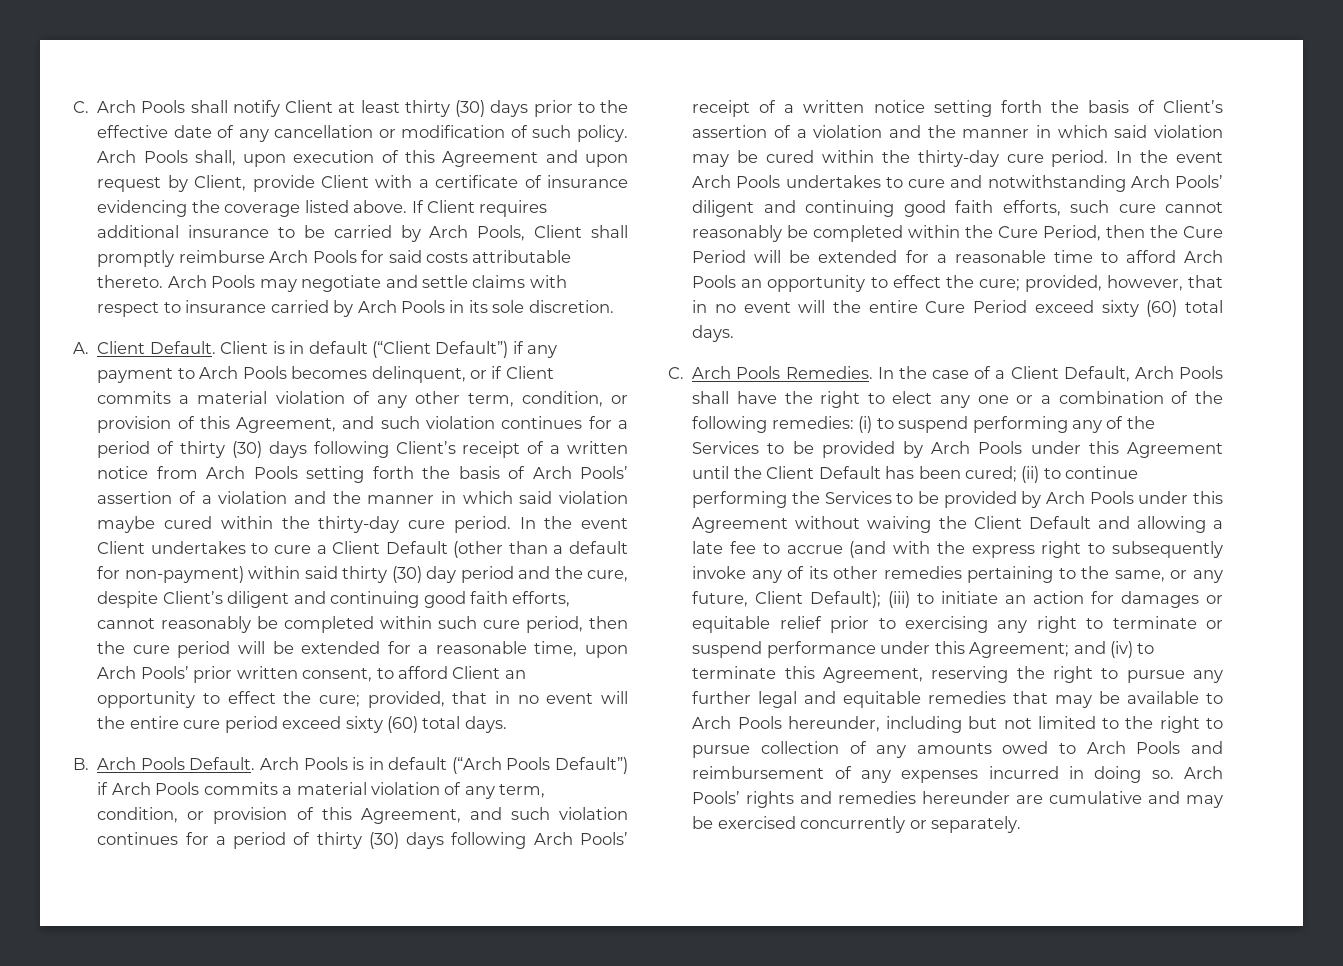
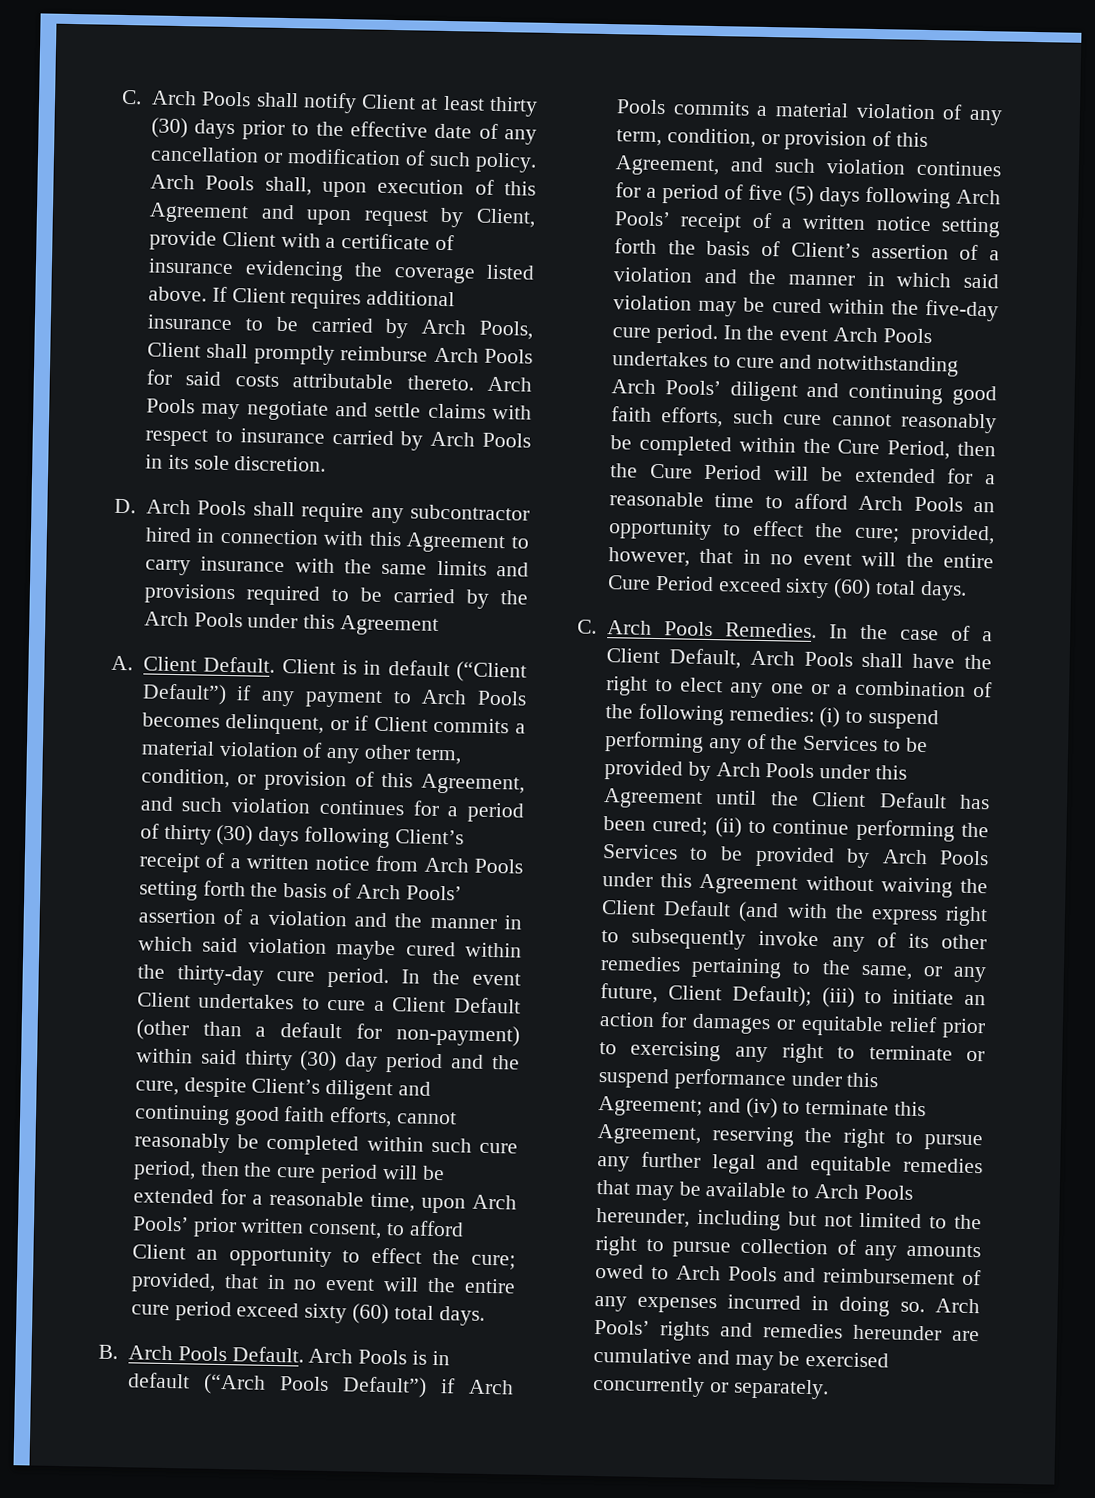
+ D. Arch Pools shall require any subcontractor hired in connection with this Agreement to carry insurance with the same limits and provisions required to be carried by the Arch Pools under this Agreement
- Arch Pools is in default (“Arch Pools Default”) if Arch Pools commits a material violation of any term, condition, or provision of this Agreement, and such violation continues for a period of thirty (30) days following Arch Pools’ receipt of a written notice setting forth the basis of Client’s assertion of a violation and the manner in which said violation may be cured within the thirty-day cure period.
+ Arch Pools is in default (“Arch Pools Default”) if Arch Pools commits a material violation of any term, condition, or provision of this Agreement, and such violation continues for a period of five (5) days following Arch Pools’ receipt of a written notice setting forth the basis of Client’s assertion of a violation and the manner in which said violation may be cured within the five-day cure period.
- (ii) to continue performing the Services to be provided by Arch Pools under this Agreement without waiving the Client Default and allowing a late fee to accrue (and with the express right to subsequently invoke any of its other remedies pertaining to the same, or any future, Client Default);
+ (ii) to continue performing the Services to be provided by Arch Pools under this Agreement without waiving the Client Default (and with the express right to subsequently invoke any of its other remedies pertaining to the same, or any future, Client Default);

